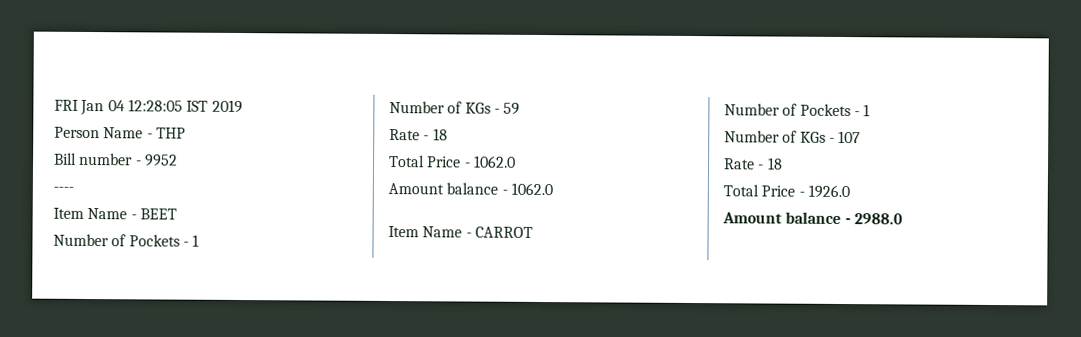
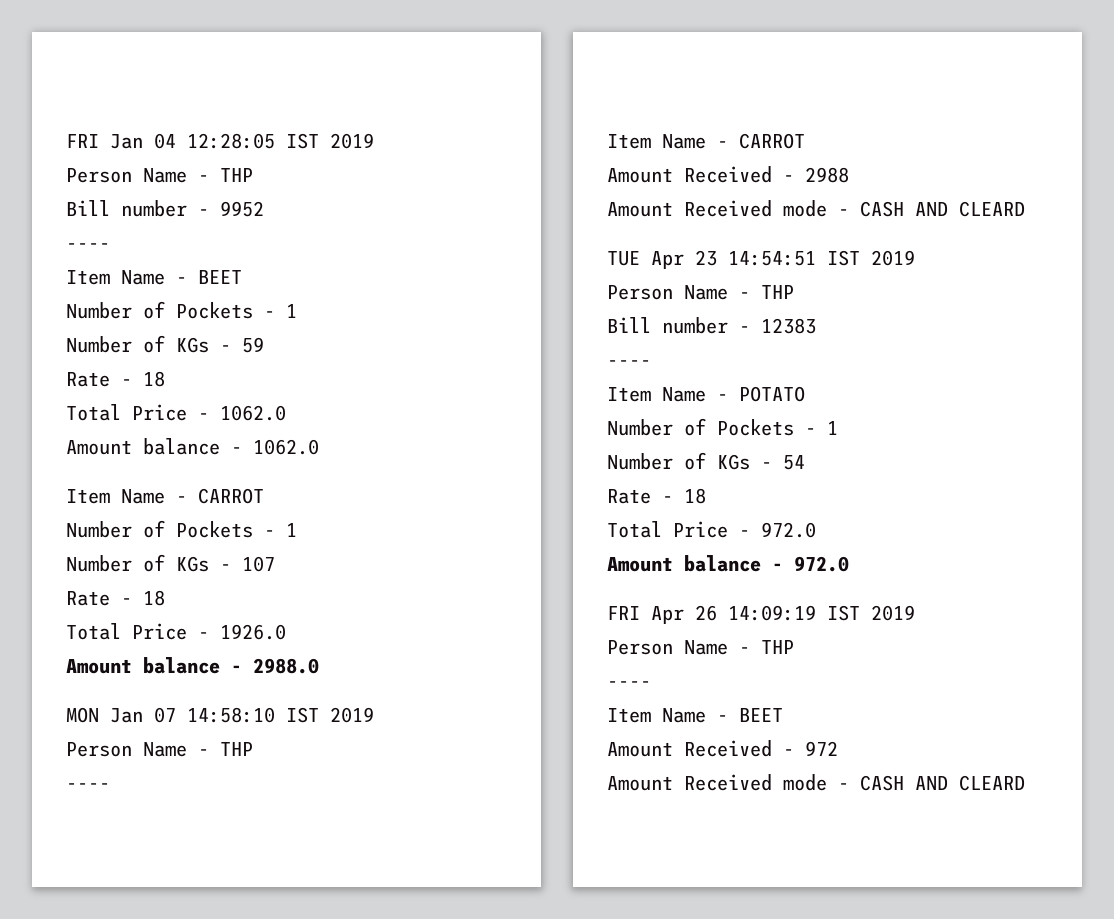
+ MON Jan 07 14:58:10 IST 2019
+ Person Name - THP
+ ----
+ Item Name - CARROT
+ Amount Received - 2988
+ Amount Received mode - CASH AND CLEARD
+ TUE Apr 23 14:54:51 IST 2019
+ Person Name - THP
+ Bill number - 12383
+ ----
+ Item Name - POTATO
+ Number of Pockets - 1
+ Number of KGs - 54
+ Rate - 18
+ Total Price - 972.0
+ Amount balance - 972.0
+ FRI Apr 26 14:09:19 IST 2019
+ Person Name - THP
+ ----
+ Item Name - BEET
+ Amount Received - 972
+ Amount Received mode - CASH AND CLEARD

